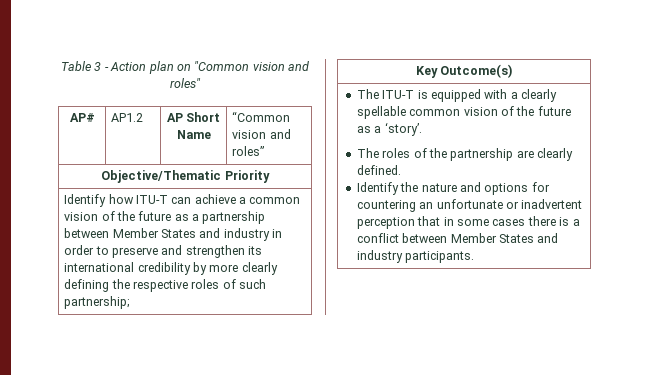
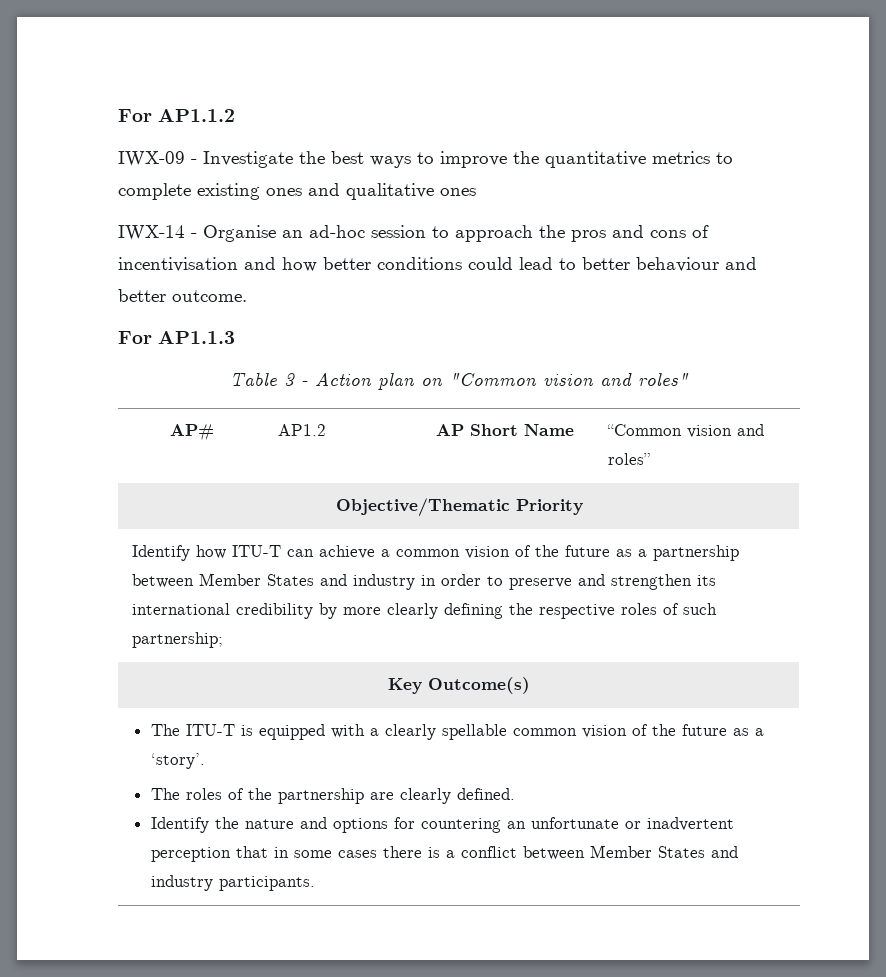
+ For AP1.1.2
+ IWX-09 - Investigate the best ways to improve the quantitative metrics to complete existing ones and qualitative ones
+ IWX-14 - Organise an ad-hoc session to approach the pros and cons of incentivisation and how better conditions could lead to better behaviour and better outcome.
+ For AP1.1.3

